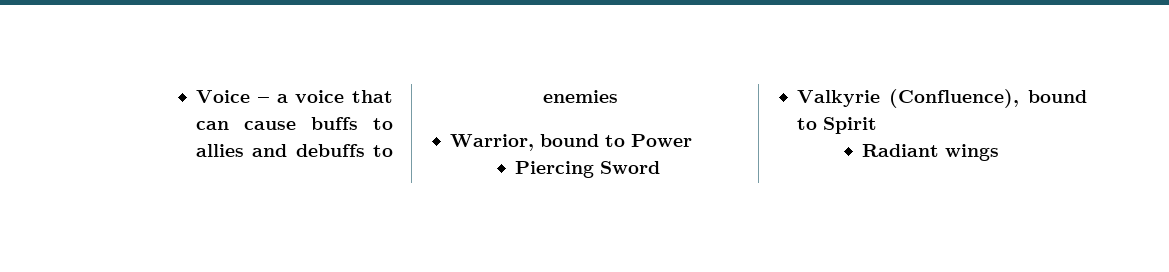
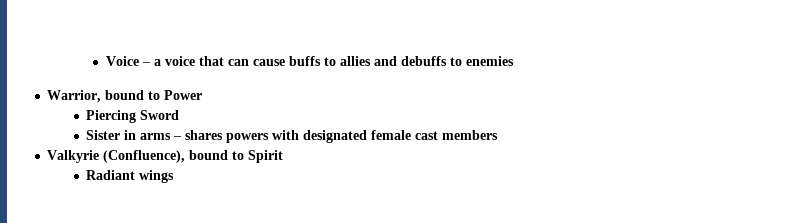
+ Sister in arms – shares powers with designated female cast members

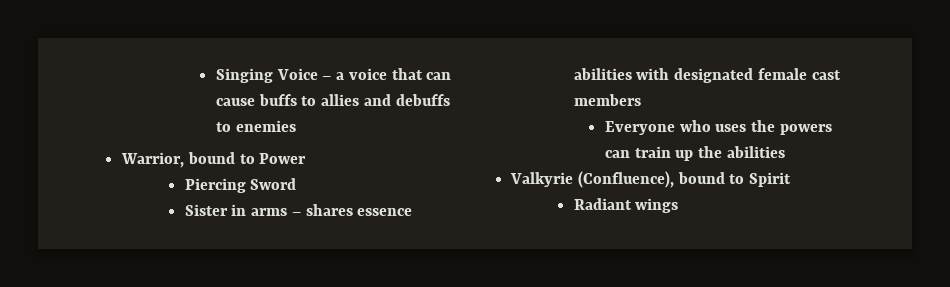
- Voice – a voice that can cause buffs to allies and debuffs to enemies
+ Singing Voice – a voice that can cause buffs to allies and debuffs to enemies
- Sister in arms – shares powers with designated female cast members
+ Sister in arms – shares essence abilities with designated female cast members
+ Everyone who uses the powers can train up the abilities

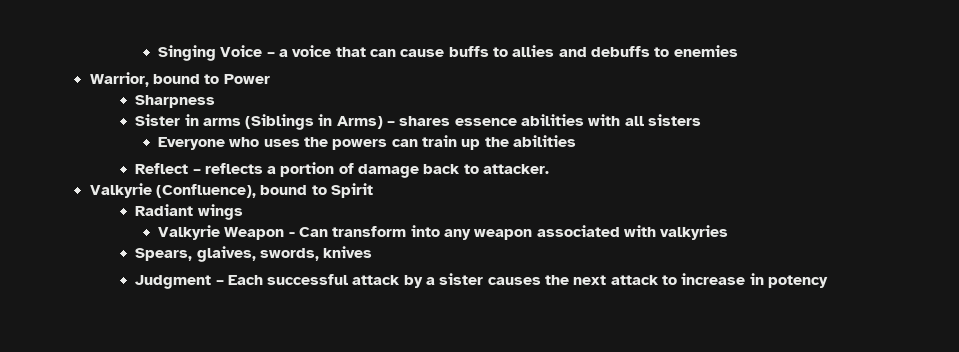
- Piercing Sword
+ Sharpness
- Sister in arms – shares essence abilities with designated female cast members
+ Sister in arms (Siblings in Arms) – shares essence abilities with all sisters
+ Reflect – reflects a portion of damage back to attacker.
+ Valkyrie Weapon - Can transform into any weapon associated with valkyries
+ Spears, glaives, swords, knives
+ Judgment – Each successful attack by a sister causes the next attack to increase in potency

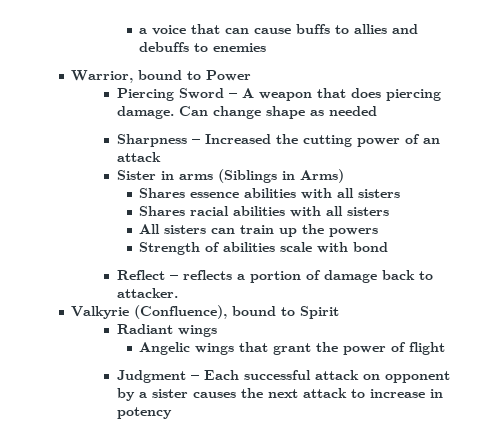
- Singing Voice – a voice that can cause buffs to allies and debuffs to enemies
+ a voice that can cause buffs to allies and debuffs to enemies
- Sharpness
+ Piercing Sword – A weapon that does piercing damage. Can change shape as needed
+ Sharpness – Increased the cutting power of an attack
- Sister in arms (Siblings in Arms) – shares essence abilities with all sisters
+ Sister in arms (Siblings in Arms)
+ Shares essence abilities with all sisters
- Everyone who uses the powers can train up the abilities
+ Shares racial abilities with all sisters
+ All sisters can train up the powers
+ Strength of abilities scale with bond
- Valkyrie Weapon - Can transform into any weapon associated with valkyries
- Spears, glaives, swords, knives
+ Angelic wings that grant the power of flight
- Judgment – Each successful attack by a sister causes the next attack to increase in potency
+ Judgment – Each successful attack on opponent by a sister causes the next attack to increase in potency

